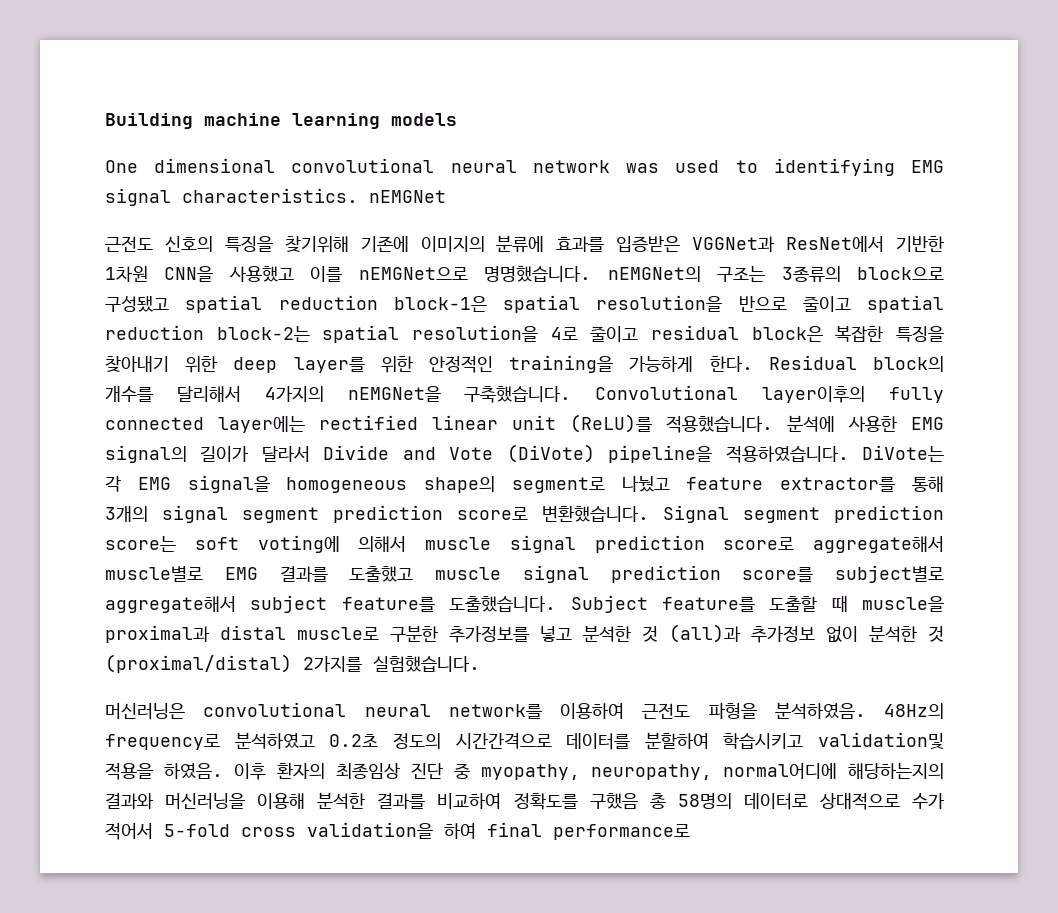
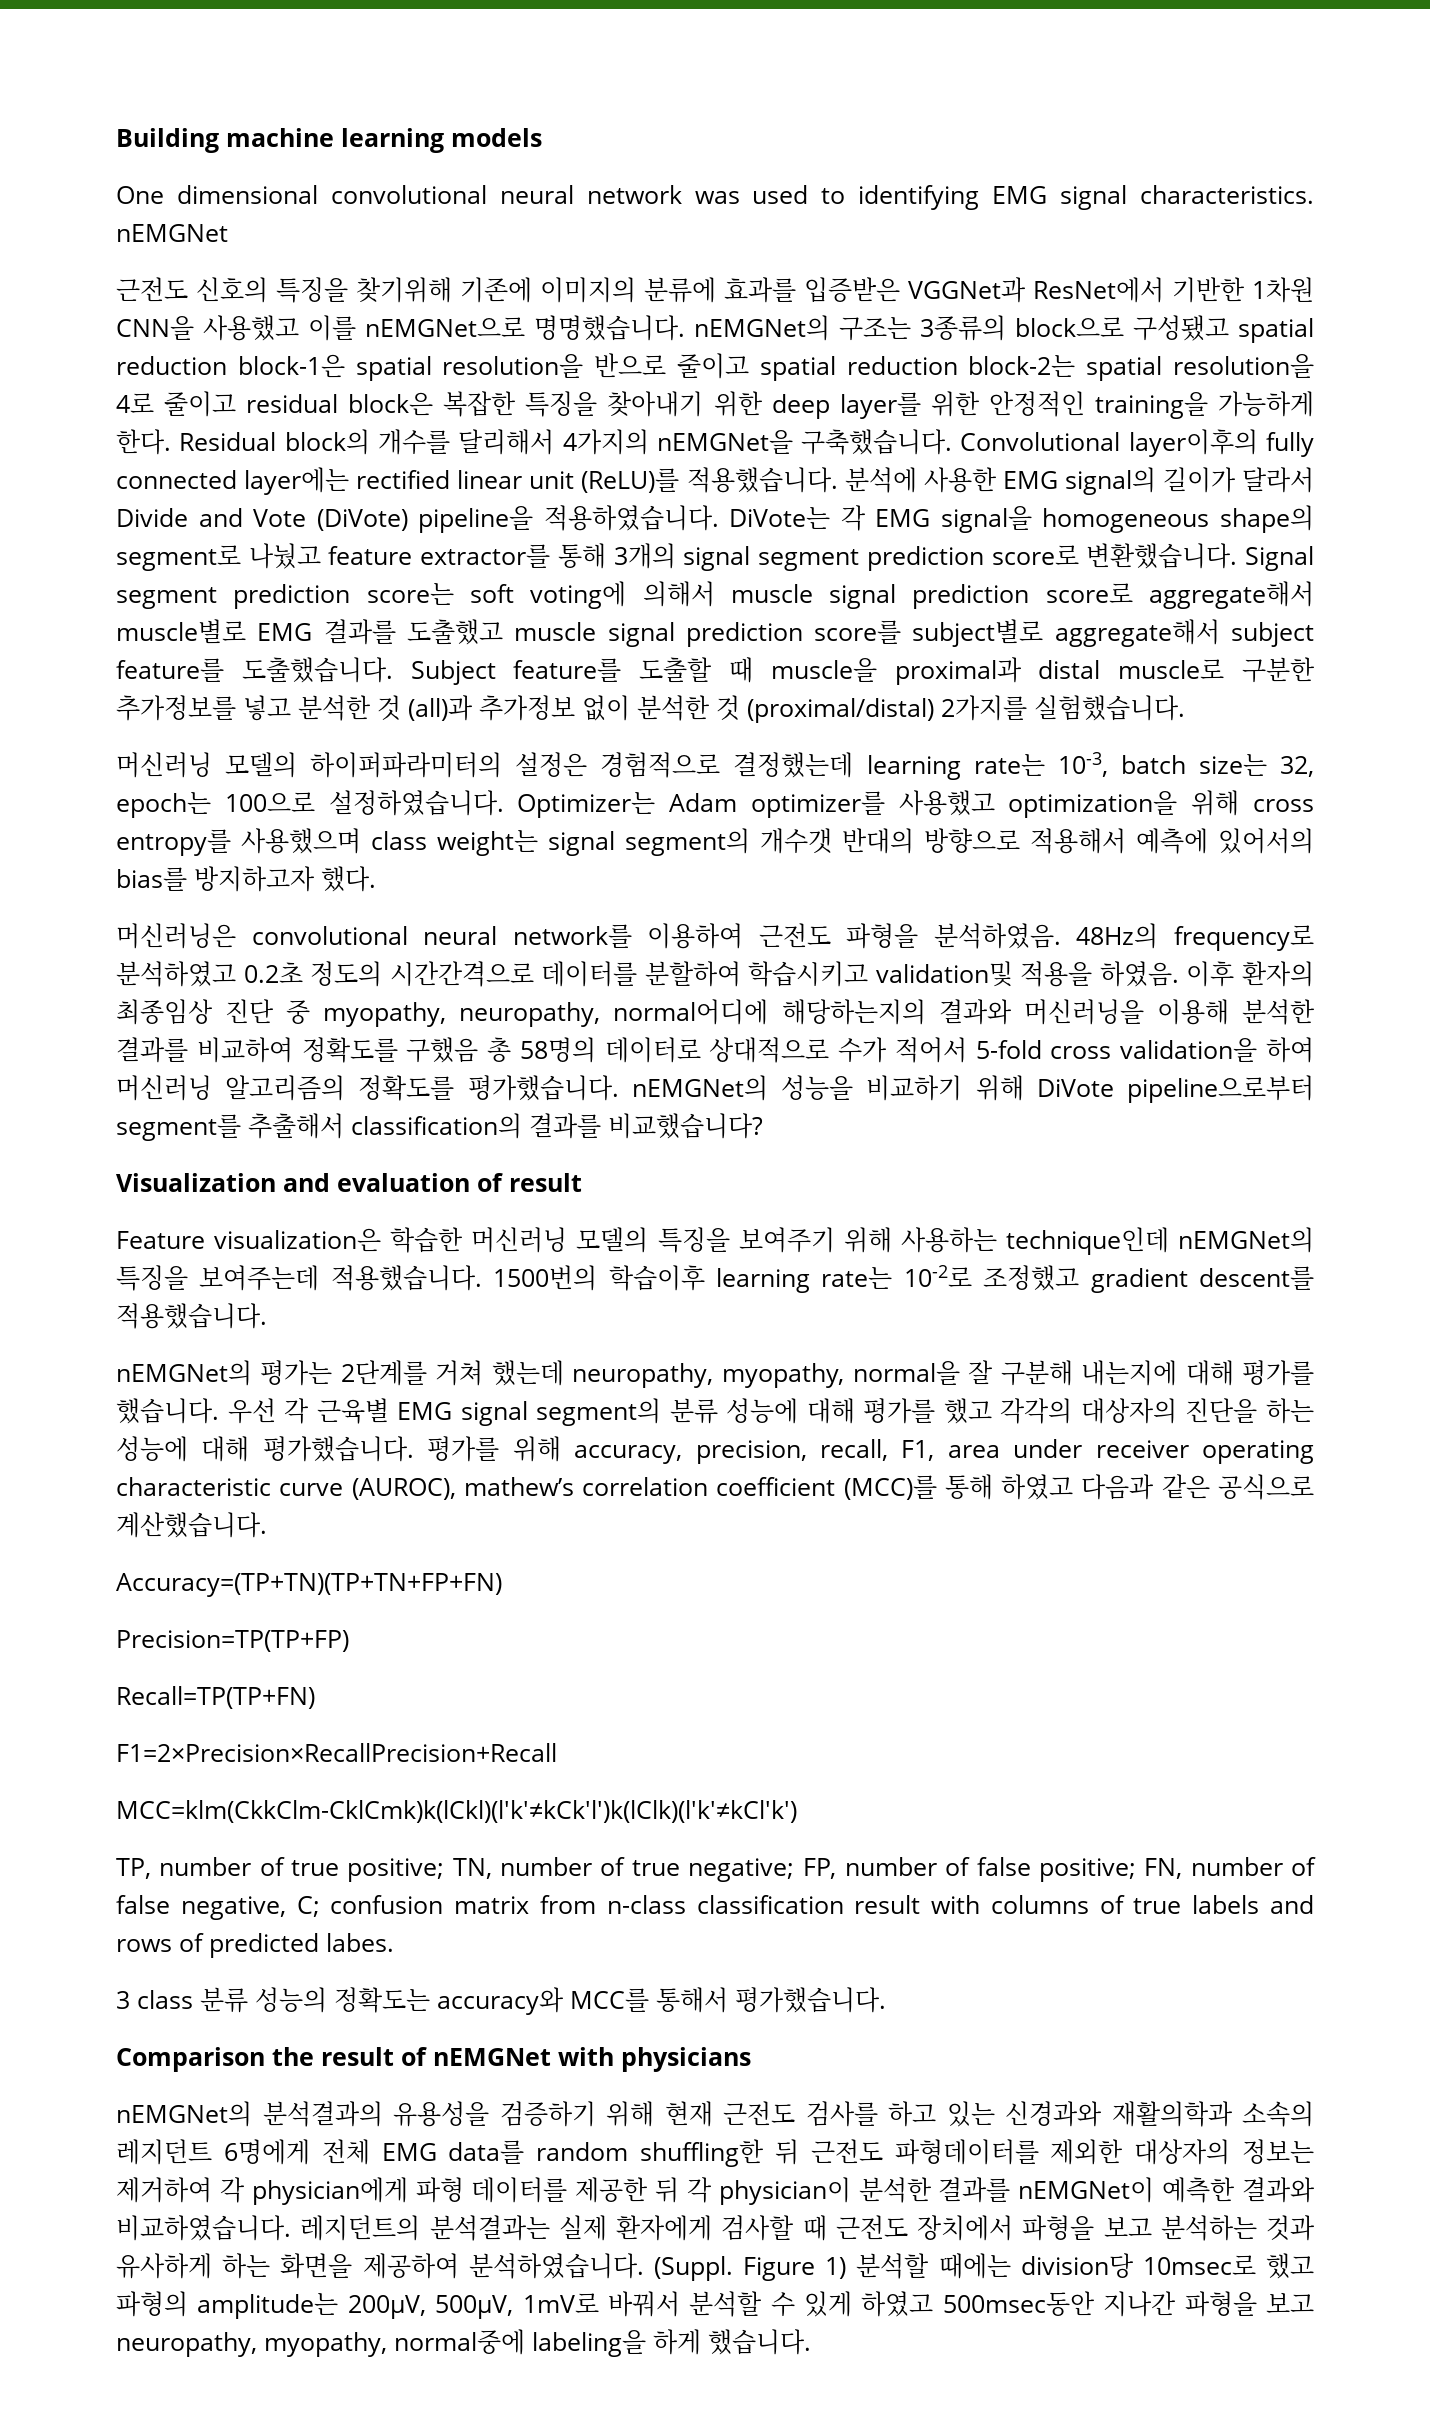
+ 머신러닝 모델의 하이퍼파라미터의 설정은 경험적으로 결정했는데 learning rate는 10-3, batch size는 32, epoch는 100으로 설정하였습니다. Optimizer는 Adam optimizer를 사용했고 optimization을 위해 cross entropy를 사용했으며 class weight는 signal segment의 개수갯 반대의 방향으로 적용해서 예측에 있어서의 bias를 방지하고자 했다.
- 이후 환자의 최종임상 진단 중 myopathy, neuropathy, normal어디에 해당하는지의 결과와 머신러닝을 이용해 분석한 결과를 비교하여 정확도를 구했음 총 58명의 데이터로 상대적으로 수가 적어서 5-fold cross validation을 하여 final performance로
+ 이후 환자의 최종임상 진단 중 myopathy, neuropathy, normal어디에 해당하는지의 결과와 머신러닝을 이용해 분석한 결과를 비교하여 정확도를 구했음 총 58명의 데이터로 상대적으로 수가 적어서 5-fold cross validation을 하여 머신러닝 알고리즘의 정확도를 평가했습니다. nEMGNet의 성능을 비교하기 위해 DiVote pipeline으로부터 segment를 추출해서 classification의 결과를 비교했습니다?
+ Visualization and evaluation of result
+ Feature visualization은 학습한 머신러닝 모델의 특징을 보여주기 위해 사용하는 technique인데 nEMGNet의 특징을 보여주는데 적용했습니다. 1500번의 학습이후 learning rate는 10-2로 조정했고 gradient descent를 적용했습니다.
+ nEMGNet의 평가는 2단계를 거쳐 했는데 neuropathy, myopathy, normal을 잘 구분해 내는지에 대해 평가를 했습니다. 우선 각 근육별 EMG signal segment의 분류 성능에 대해 평가를 했고 각각의 대상자의 진단을 하는 성능에 대해 평가했습니다. 평가를 위해 accuracy, precision, recall, F1, area under receiver operating characteristic curve (AUROC), mathew’s correlation coefficient (MCC)를 통해 하였고 다음과 같은 공식으로 계산했습니다.
+ Accuracy=(TP+TN)(TP+TN+FP+FN)
+ Precision=TP(TP+FP)
+ Recall=TP(TP+FN)
+ F1=2×Precision×RecallPrecision+Recall
+ MCC=klm(CkkClm-CklCmk)k(lCkl)(l'k'≠kCk'l')k(lClk)(l'k'≠kCl'k')
+ TP, number of true positive; TN, number of true negative; FP, number of false positive; FN, number of false negative, C; confusion matrix from n-class classification result with columns of true labels and rows of predicted labes.
+ 3 class 분류 성능의 정확도는 accuracy와 MCC를 통해서 평가했습니다.
+ Comparison the result of nEMGNet with physicians
+ nEMGNet의 분석결과의 유용성을 검증하기 위해 현재 근전도 검사를 하고 있는 신경과와 재활의학과 소속의 레지던트 6명에게 전체 EMG data를 random shuffling한 뒤 근전도 파형데이터를 제외한 대상자의 정보는 제거하여 각 physician에게 파형 데이터를 제공한 뒤 각 physician이 분석한 결과를 nEMGNet이 예측한 결과와 비교하였습니다. 레지던트의 분석결과는 실제 환자에게 검사할 때 근전도 장치에서 파형을 보고 분석하는 것과 유사하게 하는 화면을 제공하여 분석하였습니다. (Suppl. Figure 1) 분석할 때에는 division당 10msec로 했고 파형의 amplitude는 200μV, 500μV, 1mV로 바꿔서 분석할 수 있게 하였고 500msec동안 지나간 파형을 보고 neuropathy, myopathy, normal중에 labeling을 하게 했습니다.

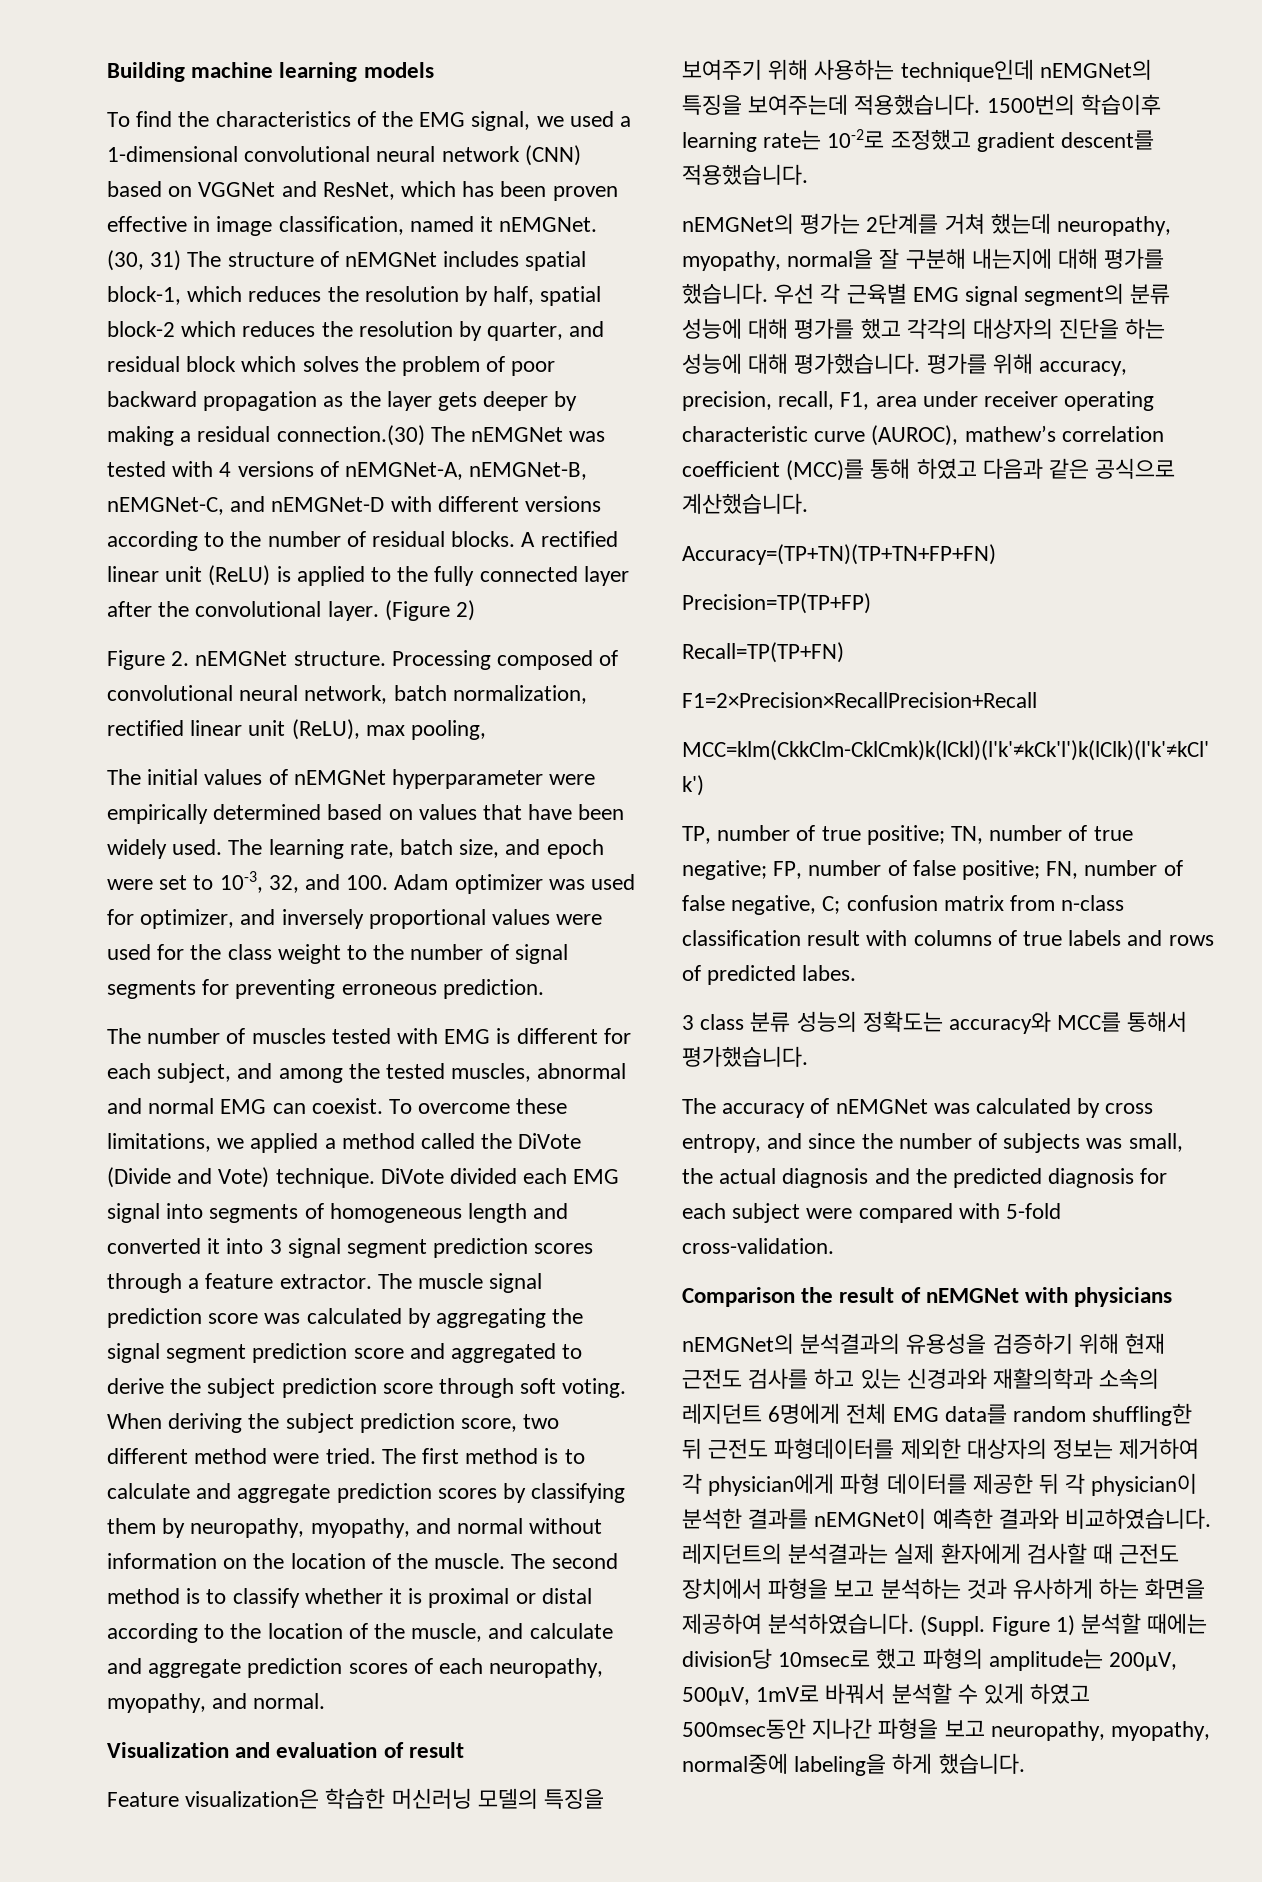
- One dimensional convolutional neural network was used to identifying EMG signal characteristics. nEMGNet
- 근전도 신호의 특징을 찾기위해 기존에 이미지의 분류에 효과를 입증받은 VGGNet과 ResNet에서 기반한 1차원 CNN을 사용했고 이를 nEMGNet으로 명명했습니다. nEMGNet의 구조는 3종류의 block으로 구성됐고 spatial reduction block-1은 spatial resolution을 반으로 줄이고 spatial reduction block-2는 spatial resolution을 4로 줄이고 residual block은 복잡한 특징을 찾아내기 위한 deep layer를 위한 안정적인 training을 가능하게 한다. Residual block의 개수를 달리해서 4가지의 nEMGNet을 구축했습니다. Convolutional layer이후의 fully connected layer에는 rectified linear unit (ReLU)를 적용했습니다. 분석에 사용한 EMG signal의 길이가 달라서 Divide and Vote (DiVote) pipeline을 적용하였습니다. DiVote는 각 EMG signal을 homogeneous shape의 segment로 나눴고 feature extractor를 통해 3개의 signal segment prediction score로 변환했습니다. Signal segment prediction score는 soft voting에 의해서 muscle signal prediction score로 aggregate해서 muscle별로 EMG 결과를 도출했고 muscle signal prediction score를 subject별로 aggregate해서 subject feature를 도출했습니다. Subject feature를 도출할 때 muscle을 proximal과 distal muscle로 구분한 추가정보를 넣고 분석한 것 (all)과 추가정보 없이 분석한 것 (proximal/distal) 2가지를 실험했습니다.
- 머신러닝 모델의 하이퍼파라미터의 설정은 경험적으로 결정했는데 learning rate는 10-3, batch size는 32, epoch는 100으로 설정하였습니다. Optimizer는 Adam optimizer를 사용했고 optimization을 위해 cross entropy를 사용했으며 class weight는 signal segment의 개수갯 반대의 방향으로 적용해서 예측에 있어서의 bias를 방지하고자 했다.
- 머신러닝은 convolutional neural network를 이용하여 근전도 파형을 분석하였음. 48Hz의 frequency로 분석하였고 0.2초 정도의 시간간격으로 데이터를 분할하여 학습시키고 validation및 적용을 하였음. 이후 환자의 최종임상 진단 중 myopathy, neuropathy, normal어디에 해당하는지의 결과와 머신러닝을 이용해 분석한 결과를 비교하여 정확도를 구했음 총 58명의 데이터로 상대적으로 수가 적어서 5-fold cross validation을 하여 머신러닝 알고리즘의 정확도를 평가했습니다. nEMGNet의 성능을 비교하기 위해 DiVote pipeline으로부터 segment를 추출해서 classification의 결과를 비교했습니다?
+ To find the characteristics of the EMG signal, we used a 1-dimensional convolutional neural network (CNN) based on VGGNet and ResNet, which has been proven effective in image classification, named it nEMGNet. (30, 31) The structure of nEMGNet includes spatial block-1, which reduces the resolution by half, spatial block-2 which reduces the resolution by quarter, and residual block which solves the problem of poor backward propagation as the layer gets deeper by making a residual connection.(30) The nEMGNet was tested with 4 versions of nEMGNet-A, nEMGNet-B, nEMGNet-C, and nEMGNet-D with different versions according to the number of residual blocks. A rectified linear unit (ReLU) is applied to the fully connected layer after the convolutional layer. (Figure 2)
+ Figure 2. nEMGNet structure. Processing composed of convolutional neural network, batch normalization, rectified linear unit (ReLU), max pooling,
+ The initial values of nEMGNet hyperparameter were empirically determined based on values that have been widely used. The learning rate, batch size, and epoch were set to 10-3, 32, and 100. Adam optimizer was used for optimizer, and inversely proportional values were used for the class weight to the number of signal segments for preventing erroneous prediction.
+ The number of muscles tested with EMG is different for each subject, and among the tested muscles, abnormal and normal EMG can coexist. To overcome these limitations, we applied a method called the DiVote (Divide and Vote) technique. DiVote divided each EMG signal into segments of homogeneous length and converted it into 3 signal segment prediction scores through a feature extractor. The muscle signal prediction score was calculated by aggregating the signal segment prediction score and aggregated to derive the subject prediction score through soft voting. When deriving the subject prediction score, two different method were tried. The first method is to calculate and aggregate prediction scores by classifying them by neuropathy, myopathy, and normal without information on the location of the muscle. The second method is to classify whether it is proximal or distal according to the location of the muscle, and calculate and aggregate prediction scores of each neuropathy, myopathy, and normal.
+ The accuracy of nEMGNet was calculated by cross entropy, and since the number of subjects was small, the actual diagnosis and the predicted diagnosis for each subject were compared with 5-fold cross-validation.

